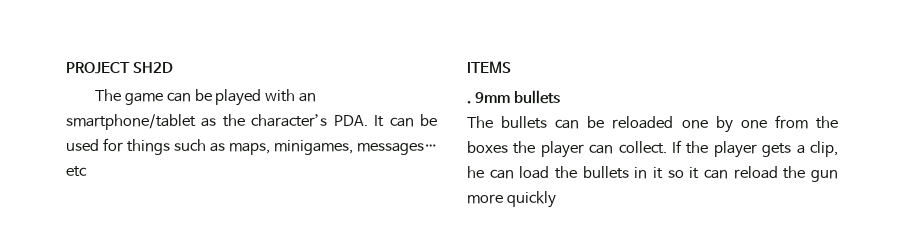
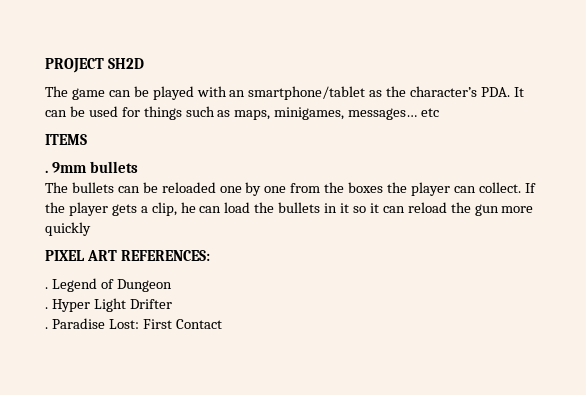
+ PIXEL ART REFERENCES:
+ . Legend of Dungeon
+ . Hyper Light Drifter
+ . Paradise Lost: First Contact

